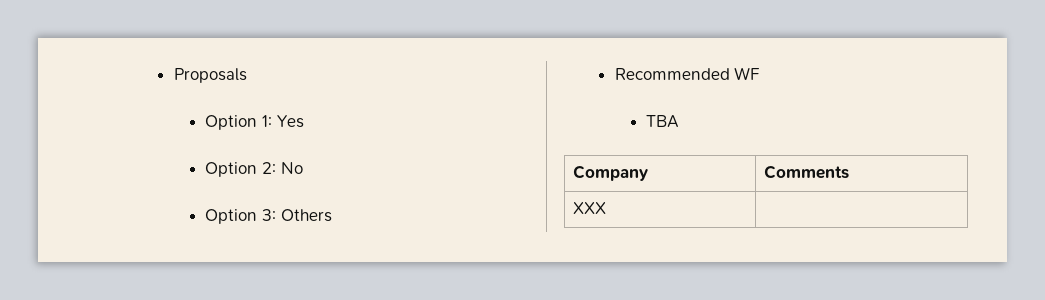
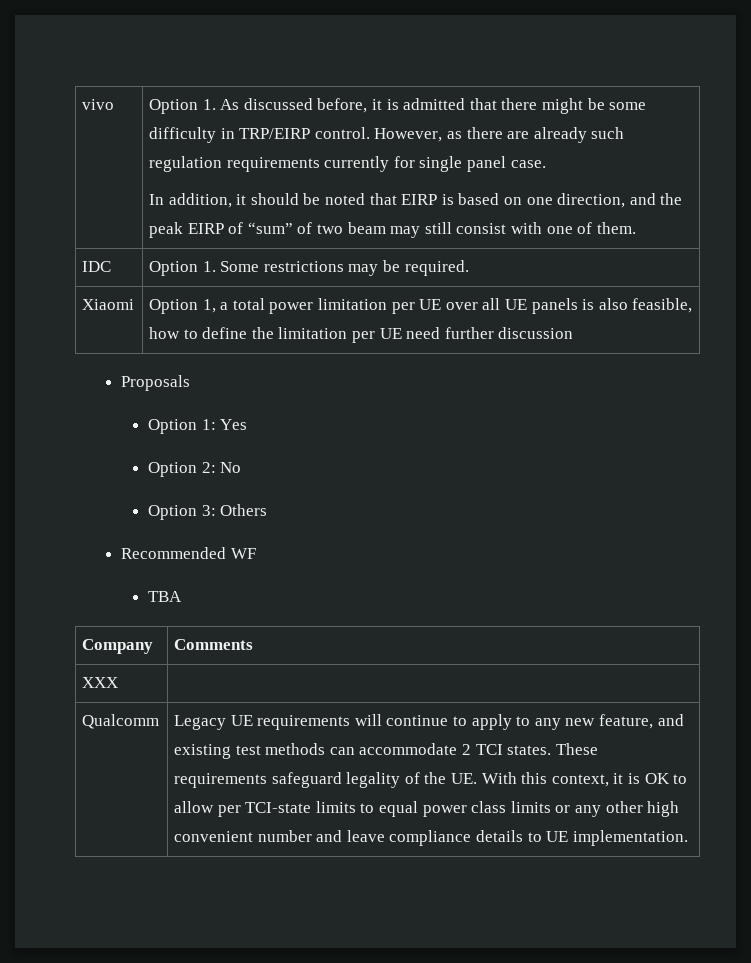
+ vivo | Option 1. As discussed before, it is admitted that there might be some difficulty in TRP/EIRP control. However, as there are already such regulation requirements currently for single panel case.
+ In addition, it should be noted that EIRP is based on one direction, and the peak EIRP of “sum” of two beam may still consist with one of them.
+ IDC | Option 1. Some restrictions may be required.
+ Xiaomi | Option 1, a total power limitation per UE over all UE panels is also feasible, how to define the limitation per UE need further discussion
+ Qualcomm | Legacy UE requirements will continue to apply to any new feature, and existing test methods can accommodate 2 TCI states. These requirements safeguard legality of the UE. With this context, it is OK to allow per TCI-state limits to equal power class limits or any other high convenient number and leave compliance details to UE implementation.

